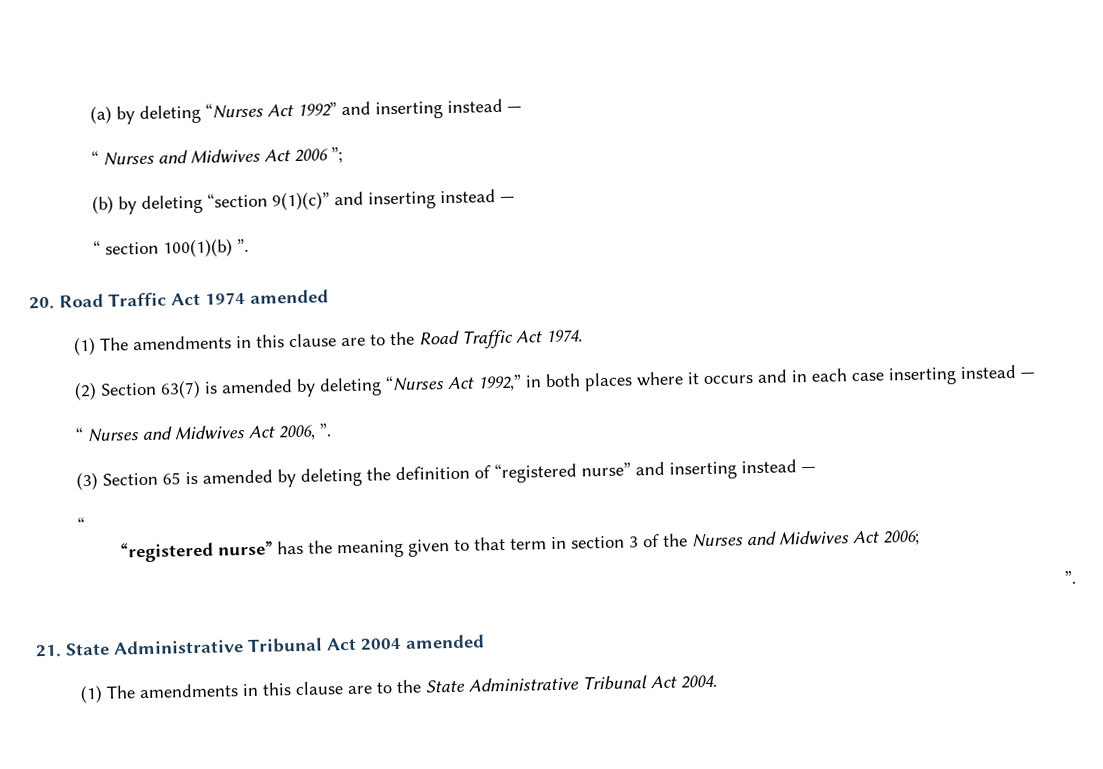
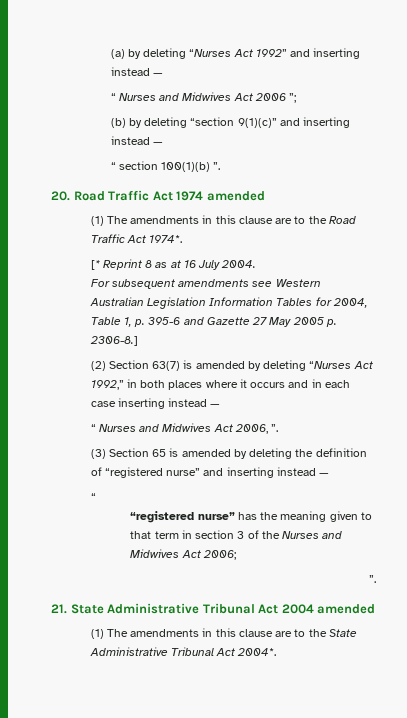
- (1) The amendments in this clause are to the Road Traffic Act 1974.
+ (1) The amendments in this clause are to the Road Traffic Act 1974*.
+ [* Reprint 8 as at 16 July 2004.
+ For subsequent amendments see Western Australian Legislation Information Tables for 2004, Table 1, p. 395-6 and Gazette 27 May 2005 p. 2306-8.]
- (1) The amendments in this clause are to the State Administrative Tribunal Act 2004.
+ (1) The amendments in this clause are to the State Administrative Tribunal Act 2004*.

